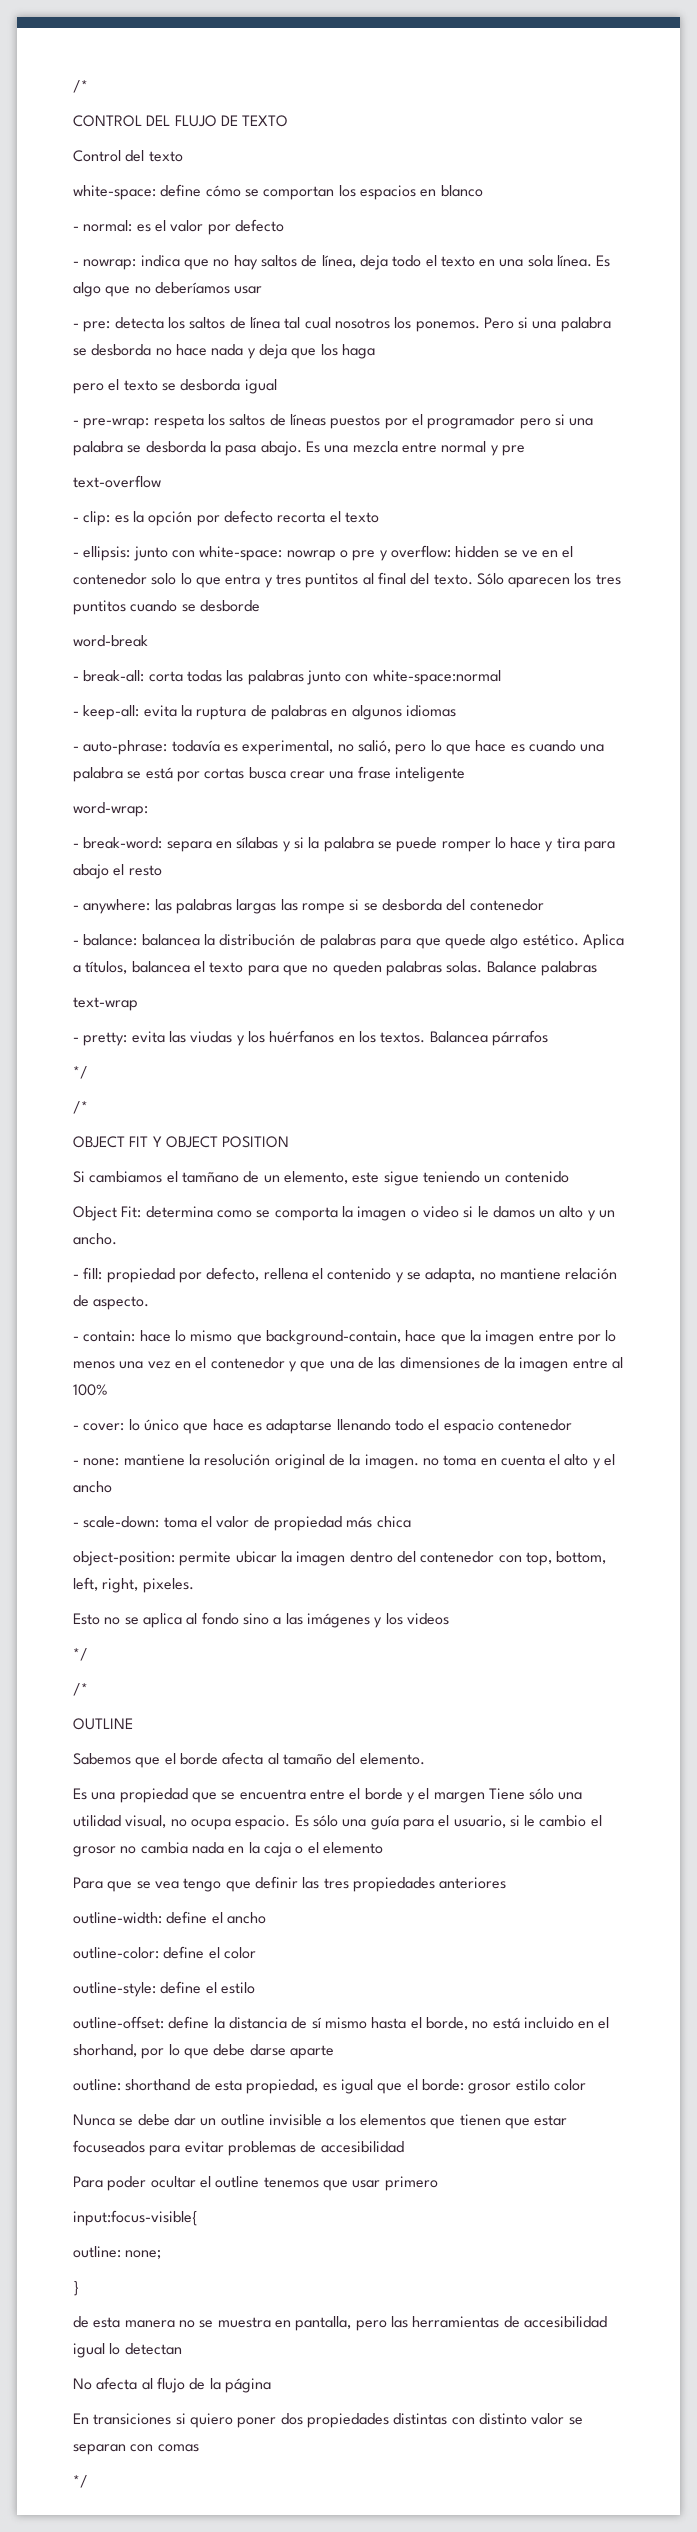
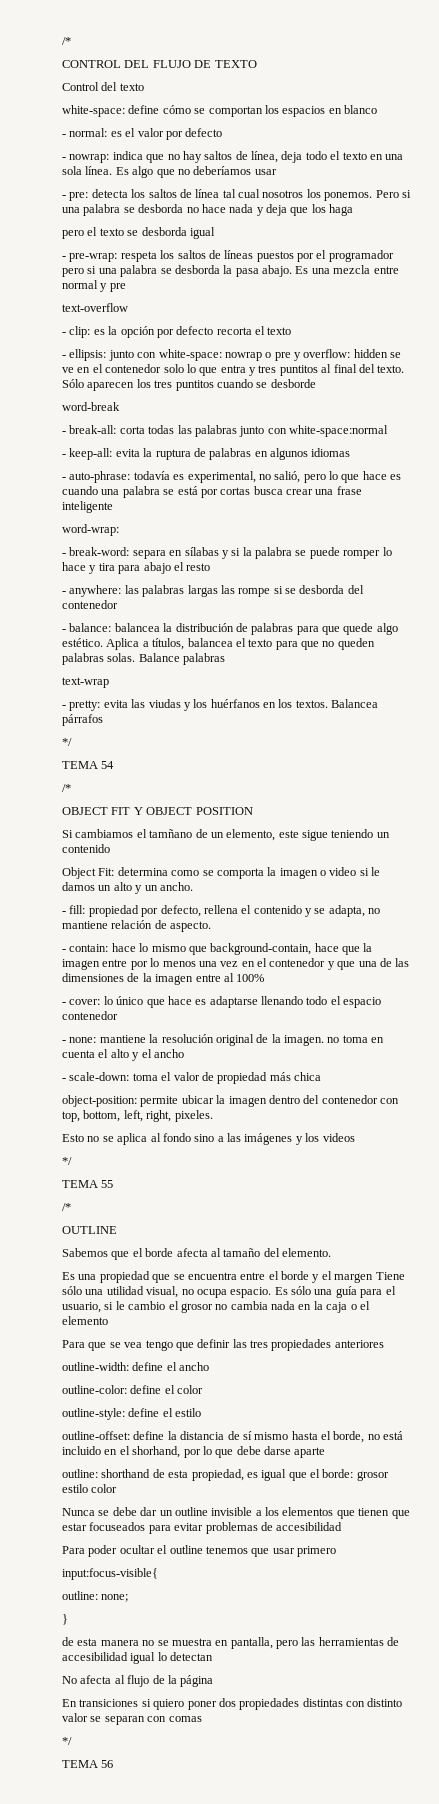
+ TEMA 54
+ TEMA 55
+ TEMA 56

